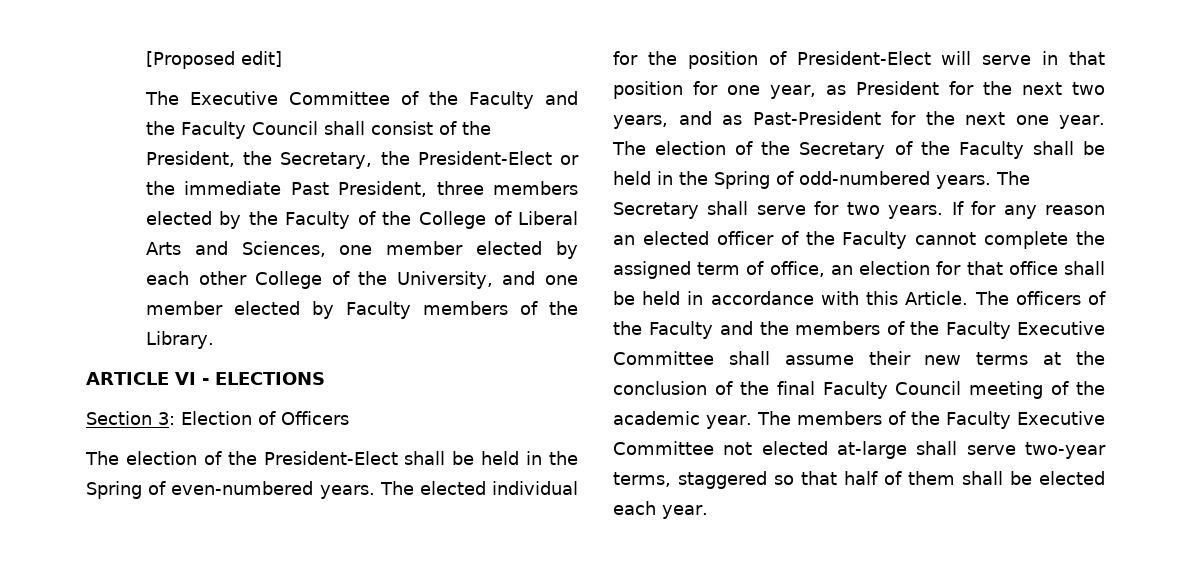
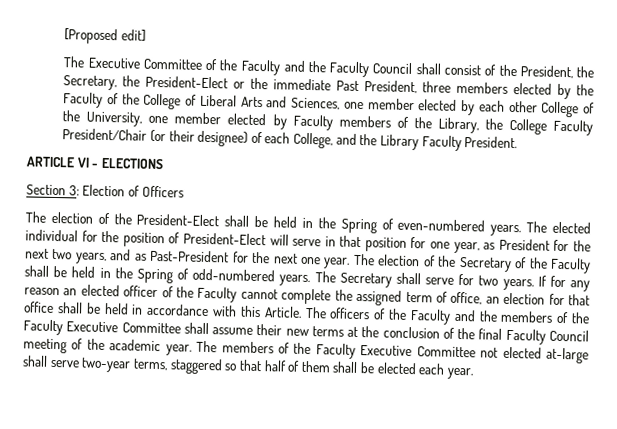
- The Executive Committee of the Faculty and the Faculty Council shall consist of the President, the Secretary, the President-Elect or the immediate Past President, three members elected by the Faculty of the College of Liberal Arts and Sciences, one member elected by each other College of the University, and one member elected by Faculty members of the Library.
+ The Executive Committee of the Faculty and the Faculty Council shall consist of the President, the Secretary, the President-Elect or the immediate Past President, three members elected by the Faculty of the College of Liberal Arts and Sciences, one member elected by each other College of the University, one member elected by Faculty members of the Library, the College Faculty President/Chair (or their designee) of each College, and the Library Faculty President.

